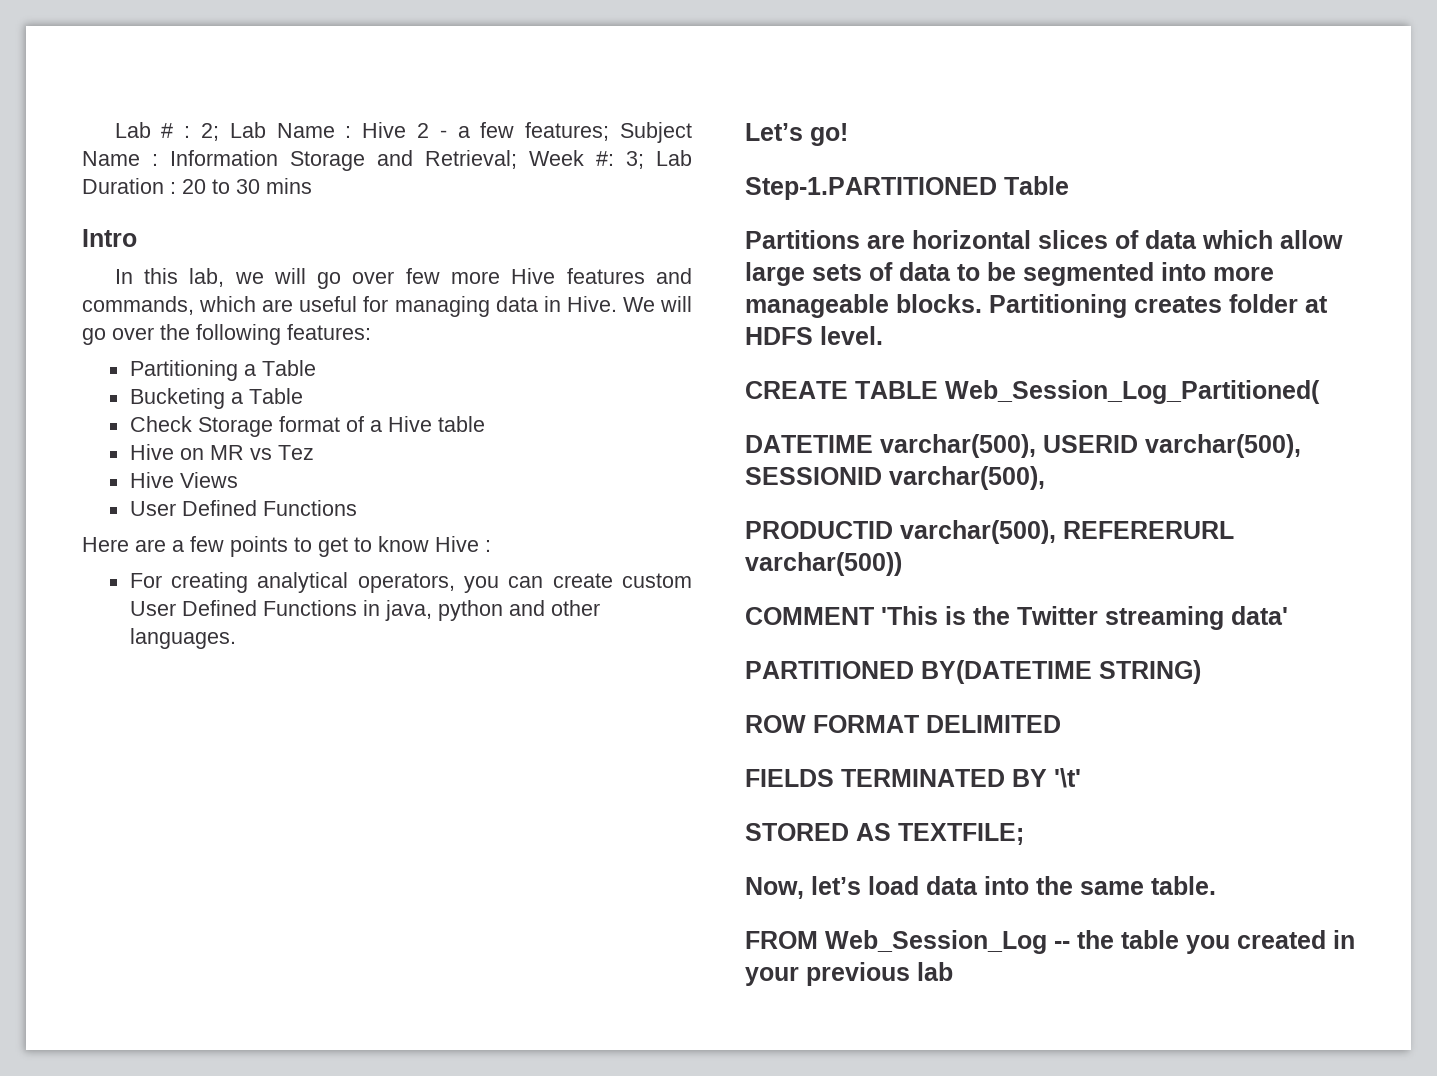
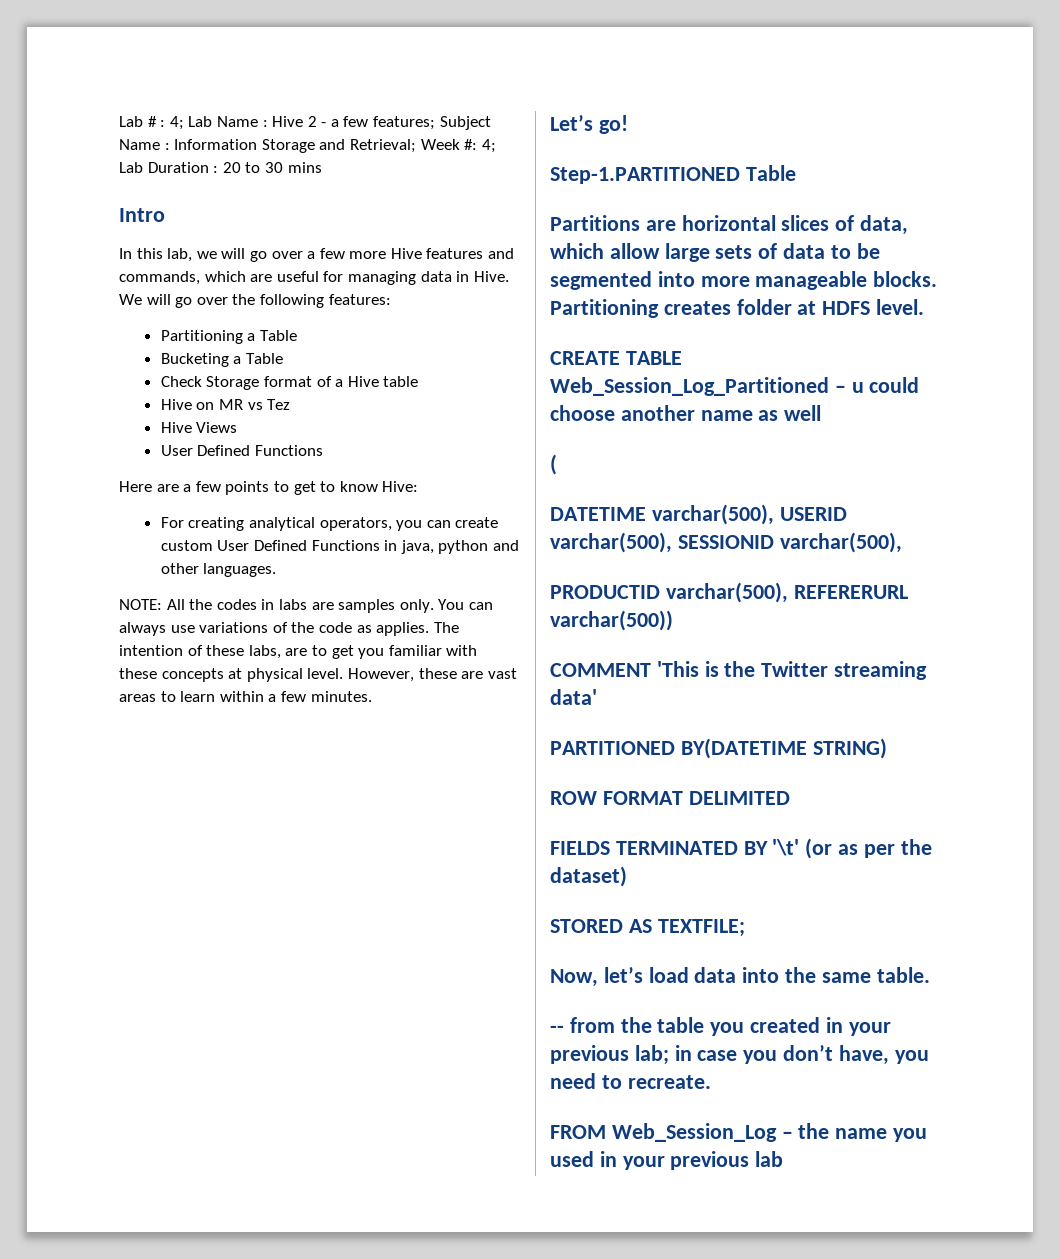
- Lab # : 2; Lab Name : Hive 2 - a few features; Subject Name : Information Storage and Retrieval; Week #: 3; Lab Duration : 20 to 30 mins
+ Lab # : 4; Lab Name : Hive 2 - a few features; Subject Name : Information Storage and Retrieval; Week #: 4; Lab Duration : 20 to 30 mins
- In this lab, we will go over few more Hive features and commands, which are useful for managing data in Hive.
+ In this lab, we will go over a few more Hive features and commands, which are useful for managing data in Hive.
- Here are a few points to get to know Hive :
+ Here are a few points to get to know Hive:
+ NOTE: All the codes in labs are samples only. You can always use variations of the code as applies. The intention of these labs, are to get you familiar with these concepts at physical level. However, these are vast areas to learn within a few minutes.
- Partitions are horizontal slices of data which allow large sets of data to be segmented into more manageable blocks.
+ Partitions are horizontal slices of data, which allow large sets of data to be segmented into more manageable blocks.
- CREATE TABLE Web_Session_Log_Partitioned(
+ CREATE TABLE Web_Session_Log_Partitioned – u could choose another name as well
+ (
- FIELDS TERMINATED BY '\t'
+ FIELDS TERMINATED BY '\t' (or as per the dataset)
- FROM Web_Session_Log -- the table you created in your previous lab
+ -- from the table you created in your previous lab; in case you don’t have, you need to recreate.
+ FROM Web_Session_Log – the name you used in your previous lab

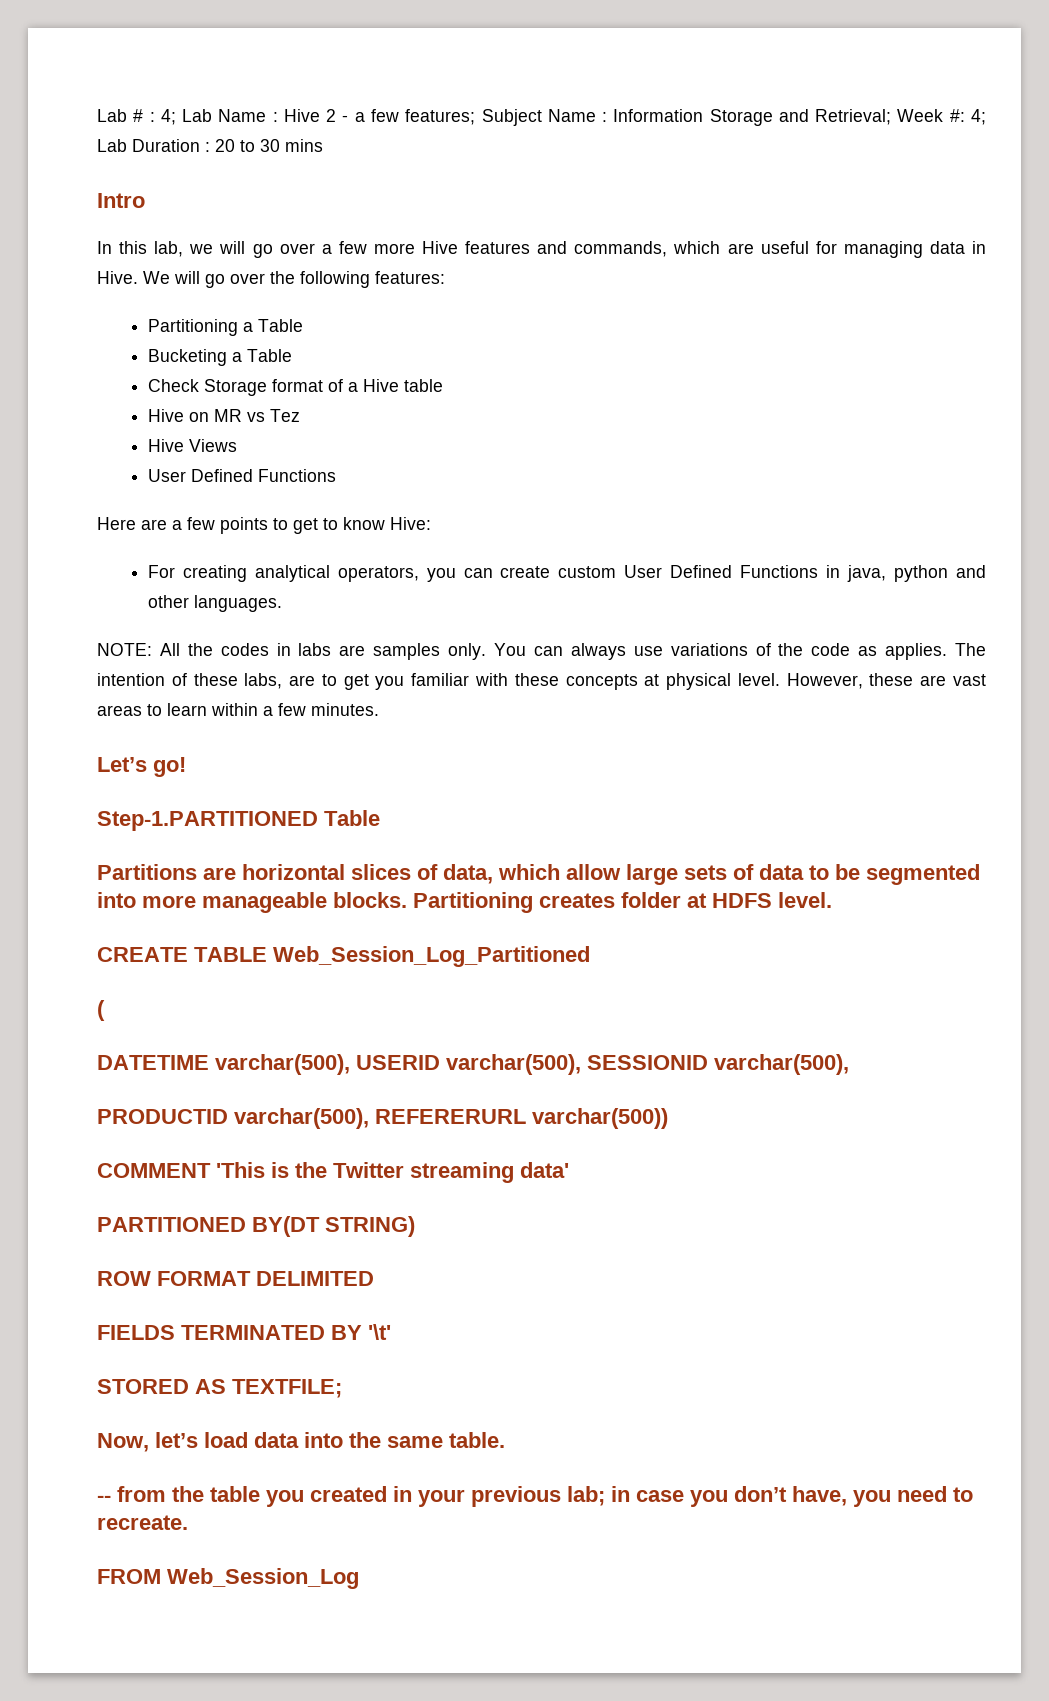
- CREATE TABLE Web_Session_Log_Partitioned – u could choose another name as well
+ CREATE TABLE Web_Session_Log_Partitioned
- PARTITIONED BY(DATETIME STRING)
+ PARTITIONED BY(DT STRING)
- FIELDS TERMINATED BY '\t' (or as per the dataset)
+ FIELDS TERMINATED BY '\t'
- FROM Web_Session_Log – the name you used in your previous lab
+ FROM Web_Session_Log

